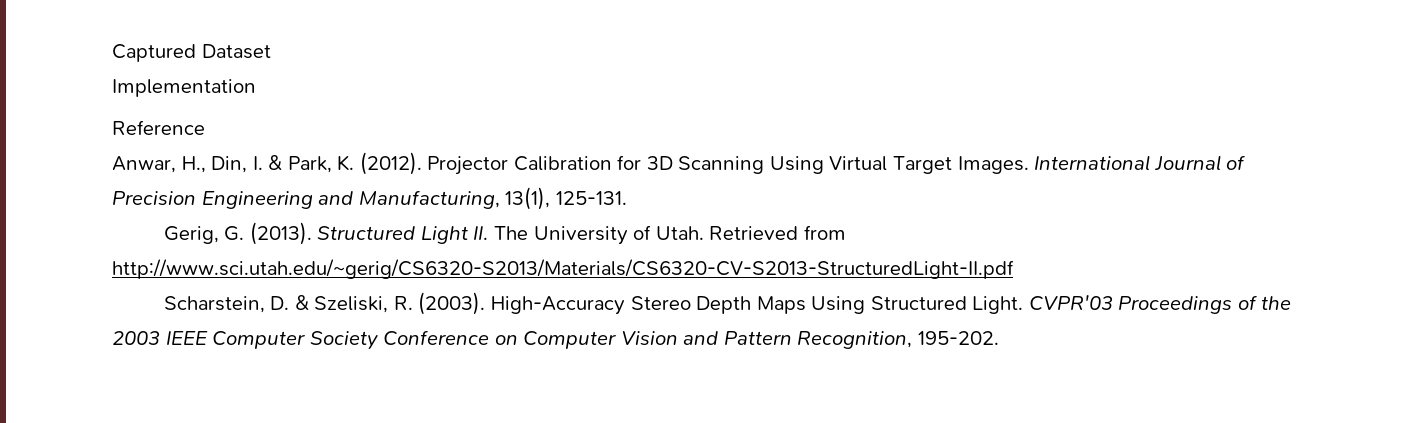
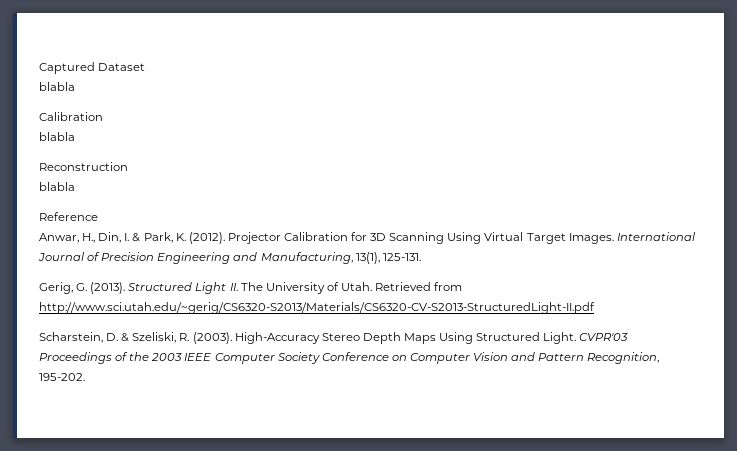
  Captured Dataset
- Implementation
+ blabla
+ Calibration
+ blabla
+ Reconstruction
+ blabla

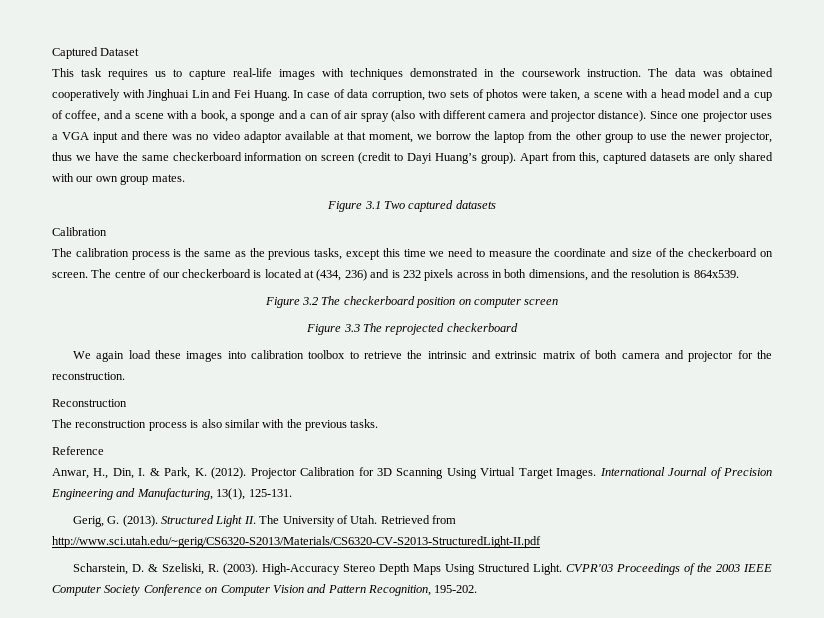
  Captured Dataset
- blabla
+ This task requires us to capture real-life images with techniques demonstrated in the coursework instruction. The data was obtained cooperatively with Jinghuai Lin and Fei Huang. In case of data corruption, two sets of photos were taken, a scene with a head model and a cup of coffee, and a scene with a book, a sponge and a can of air spray (also with different camera and projector distance). Since one projector uses a VGA input and there was no video adaptor available at that moment, we borrow the laptop from the other group to use the newer projector, thus we have the same checkerboard information on screen (credit to Dayi Huang’s group). Apart from this, captured datasets are only shared with our own group mates.
+ Figure 3.1 Two captured datasets
  Calibration
- blabla
+ The calibration process is the same as the previous tasks, except this time we need to measure the coordinate and size of the checkerboard on screen. The centre of our checkerboard is located at (434, 236) and is 232 pixels across in both dimensions, and the resolution is 864x539.
+ Figure 3.2 The checkerboard position on computer screen
+ Figure 3.3 The reprojected checkerboard
+ We again load these images into calibration toolbox to retrieve the intrinsic and extrinsic matrix of both camera and projector for the reconstruction.
  Reconstruction
- blabla
+ The reconstruction process is also similar with the previous tasks.

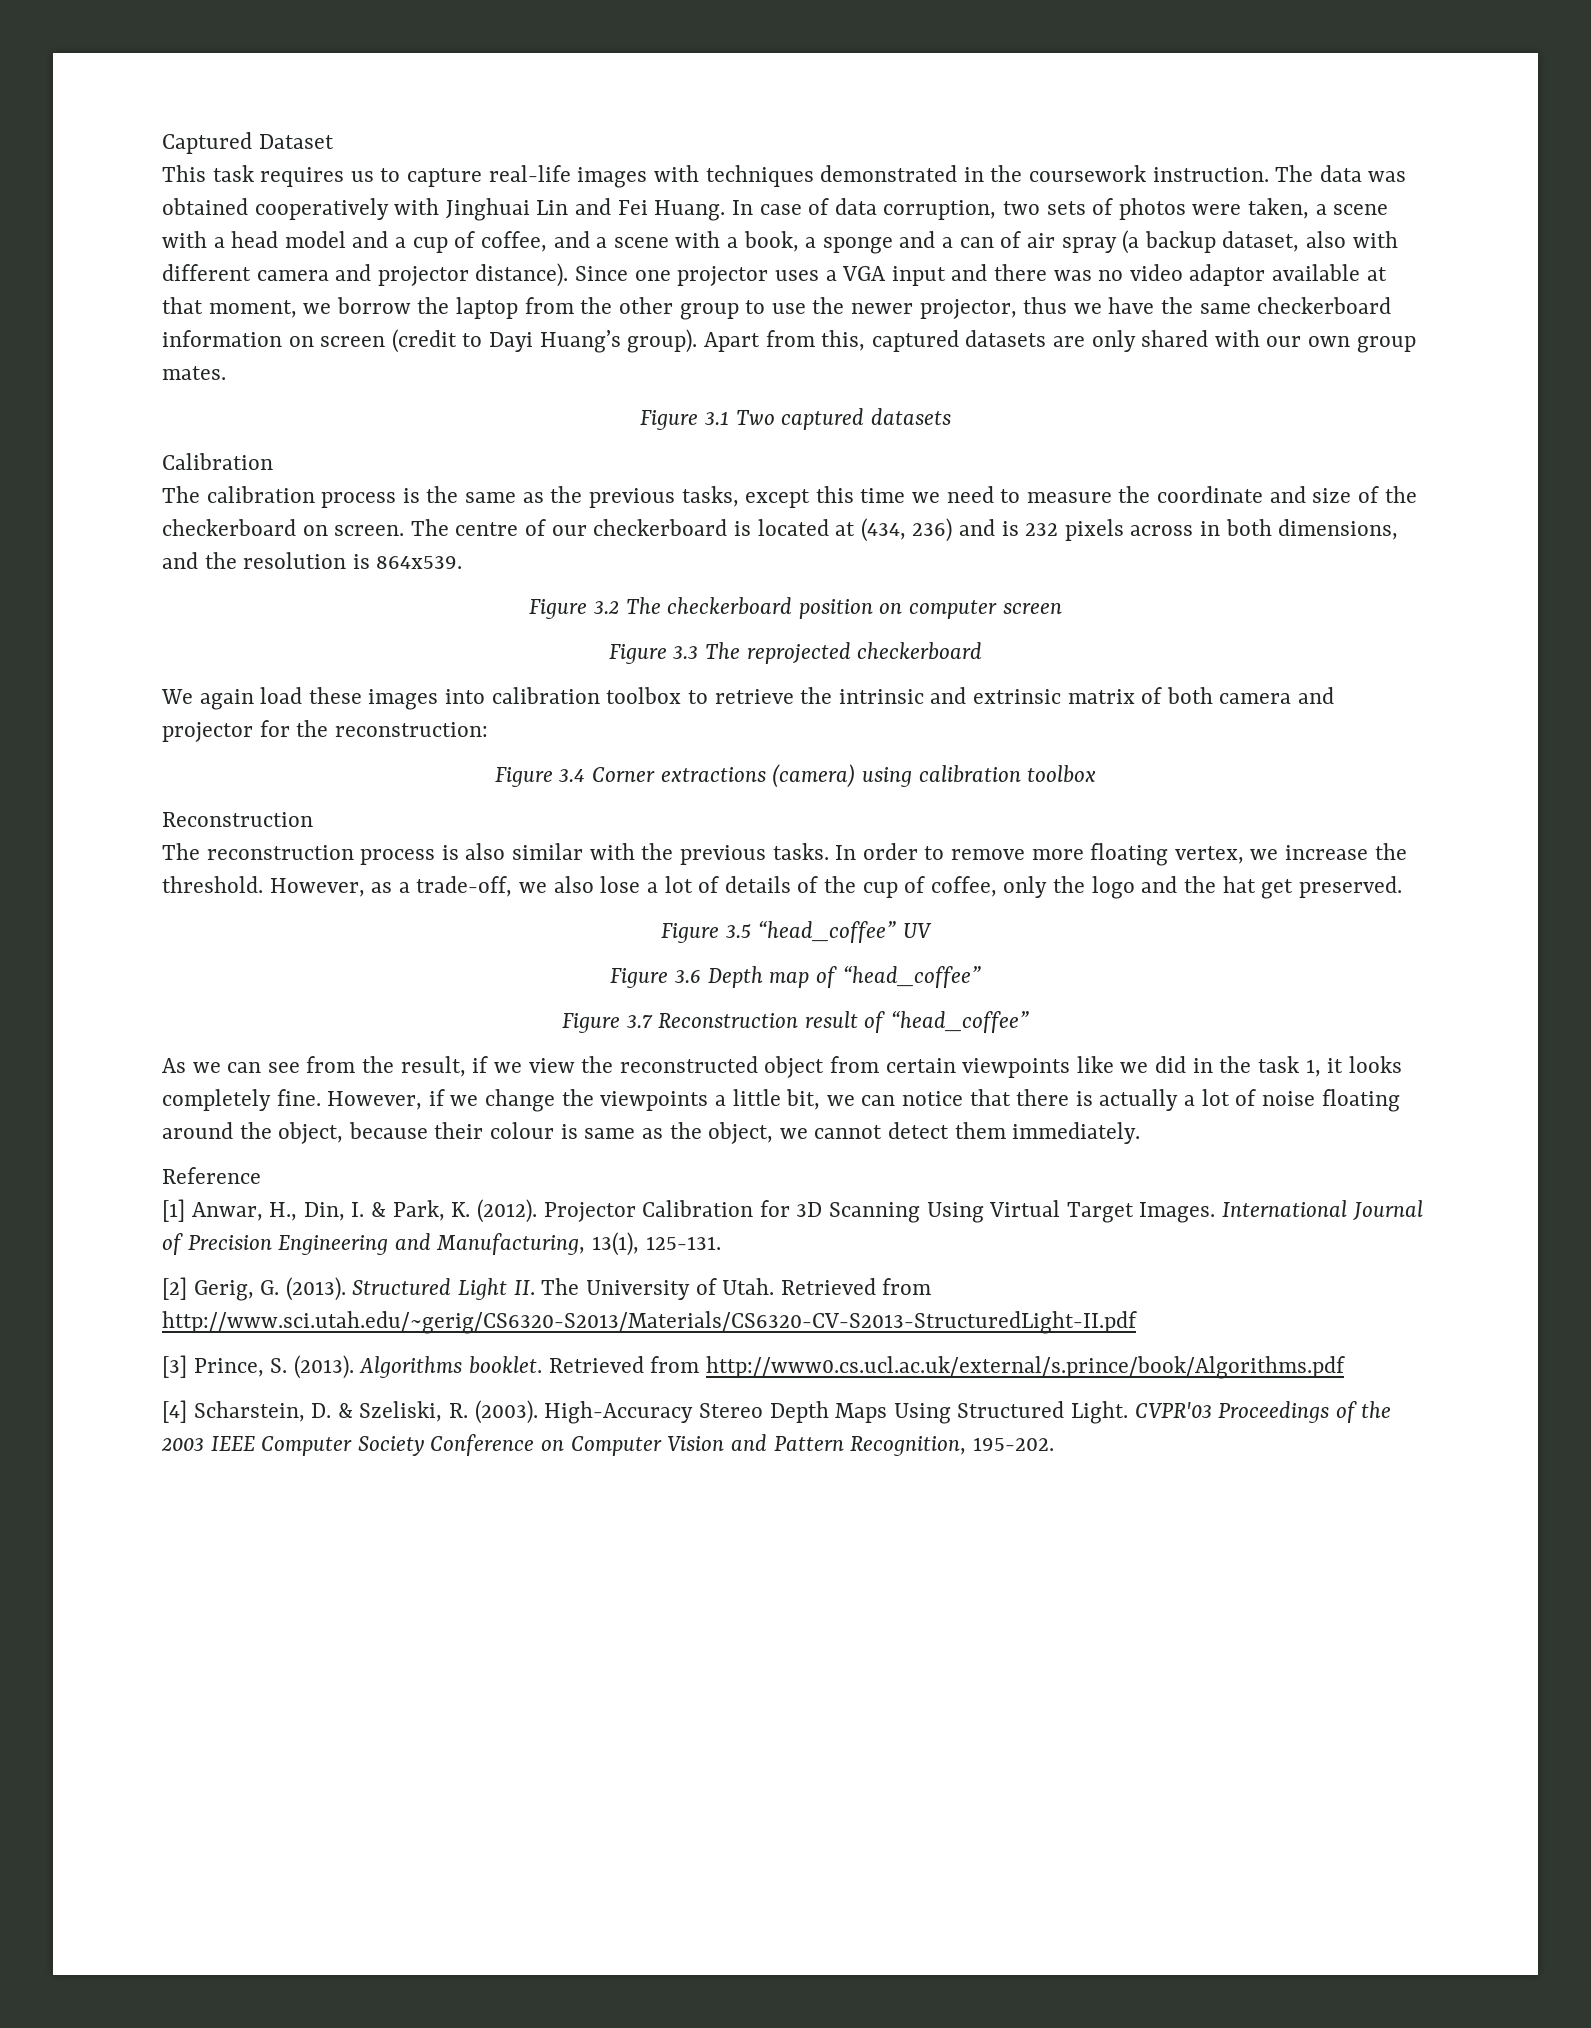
- In case of data corruption, two sets of photos were taken, a scene with a head model and a cup of coffee, and a scene with a book, a sponge and a can of air spray (also with different camera and projector distance).
+ In case of data corruption, two sets of photos were taken, a scene with a head model and a cup of coffee, and a scene with a book, a sponge and a can of air spray (a backup dataset, also with different camera and projector distance).
- We again load these images into calibration toolbox to retrieve the intrinsic and extrinsic matrix of both camera and projector for the reconstruction.
+ We again load these images into calibration toolbox to retrieve the intrinsic and extrinsic matrix of both camera and projector for the reconstruction:
+ Figure 3.4 Corner extractions (camera) using calibration toolbox
+ In order to remove more floating vertex, we increase the threshold. However, as a trade-off, we also lose a lot of details of the cup of coffee, only the logo and the hat get preserved.
+ Figure 3.5 “head_coffee” UV
+ Figure 3.6 Depth map of “head_coffee”
+ Figure 3.7 Reconstruction result of “head_coffee”
+ As we can see from the result, if we view the reconstructed object from certain viewpoints like we did in the task 1, it looks completely fine. However, if we change the viewpoints a little bit, we can notice that there is actually a lot of noise floating around the object, because their colour is same as the object, we cannot detect them immediately.
- Anwar, H., Din, I. & Park, K. (2012).
+ [1] Anwar, H., Din, I. & Park, K. (2012).
- Gerig, G. (2013).
+ [2] Gerig, G. (2013).
- Scharstein, D. & Szeliski, R. (2003).
+ [3] Prince, S. (2013). Algorithms booklet. Retrieved from http://www0.cs.ucl.ac.uk/external/s.prince/book/Algorithms.pdf
+ [4] Scharstein, D. & Szeliski, R. (2003).

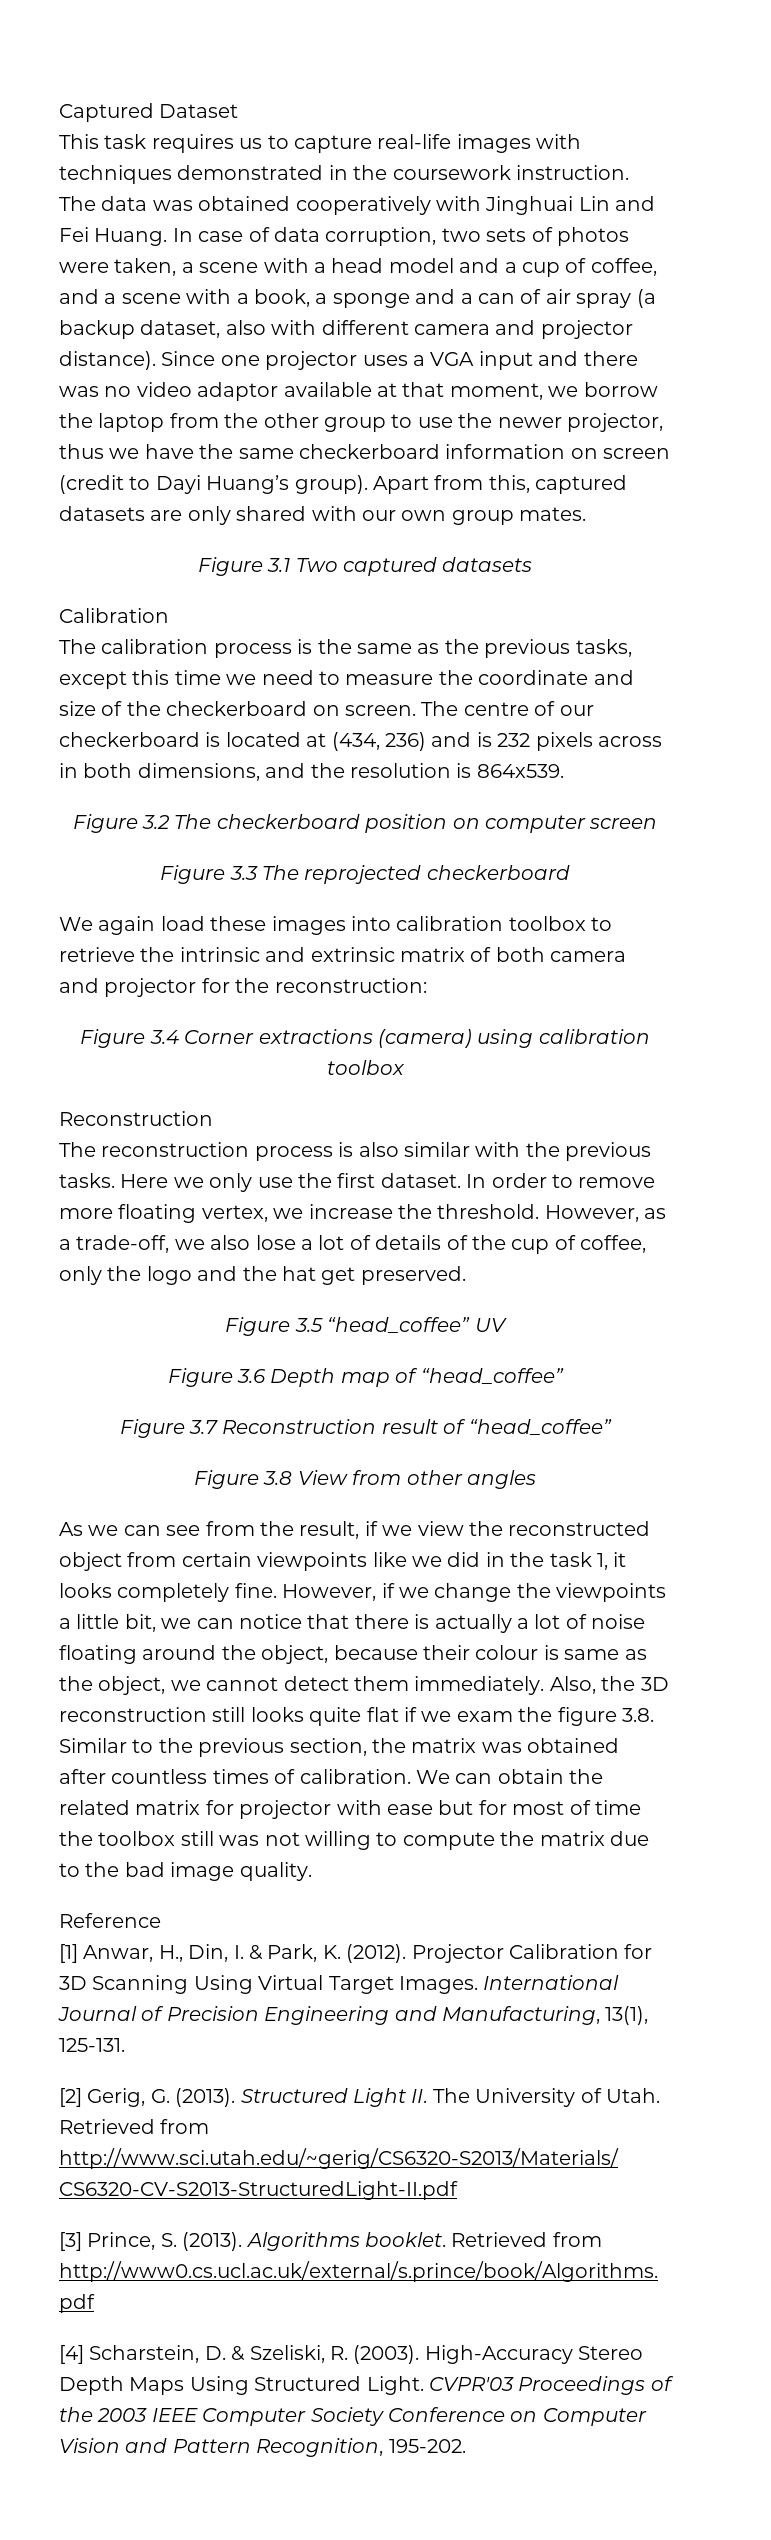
+ Here we only use the first dataset.
+ Figure 3.8 View from other angles
+ Also, the 3D reconstruction still looks quite flat if we exam the figure 3.8. Similar to the previous section, the matrix was obtained after countless times of calibration. We can obtain the related matrix for projector with ease but for most of time the toolbox still was not willing to compute the matrix due to the bad image quality.

